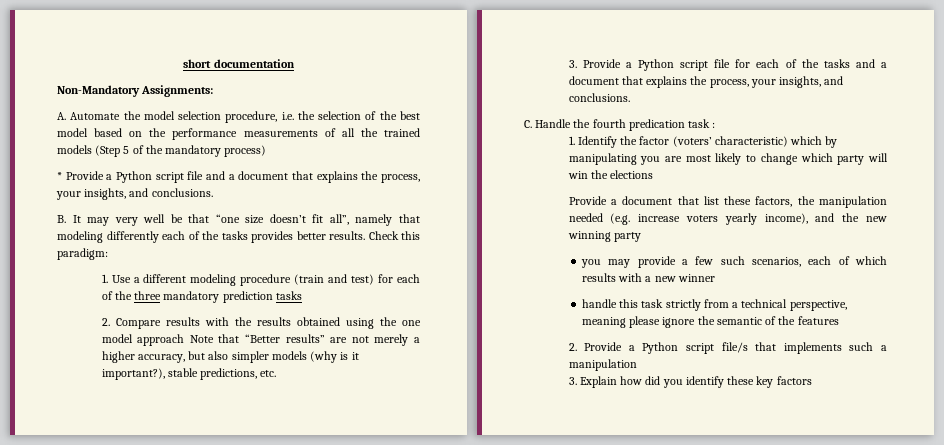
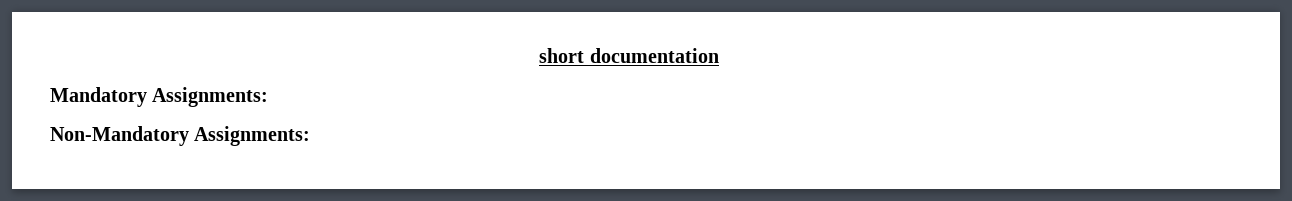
+ Mandatory Assignments:
- A. Automate the model selection procedure, i.e. the selection of the best model based on the performance measurements of all the trained models (Step 5 of the mandatory process)
- * Provide a Python script file and a document that explains the process, your insights, and conclusions.
- B. It may very well be that “one size doesn’t fit all”, namely that modeling differently each of the tasks provides better results. Check this paradigm:
- 1. Use a different modeling procedure (train and test) for each of the three mandatory prediction tasks
- 2. Compare results with the results obtained using the one model approach Note that “Better results” are not merely a higher accuracy, but also simpler models (why is it important?), stable predictions, etc.
- 3. Provide a Python script file for each of the tasks and a document that explains the process, your insights, and conclusions.
- C. Handle the fourth predication task :
- 1. Identify the factor (voters’ characteristic) which by manipulating you are most likely to change which party will win the elections
- Provide a document that list these factors, the manipulation needed (e.g. increase voters yearly income), and the new winning party
- you may provide a few such scenarios, each of which results with a new winner
- handle this task strictly from a technical perspective, meaning please ignore the semantic of the features
- 2. Provide a Python script file/s that implements such a manipulation
- 3. Explain how did you identify these key factors

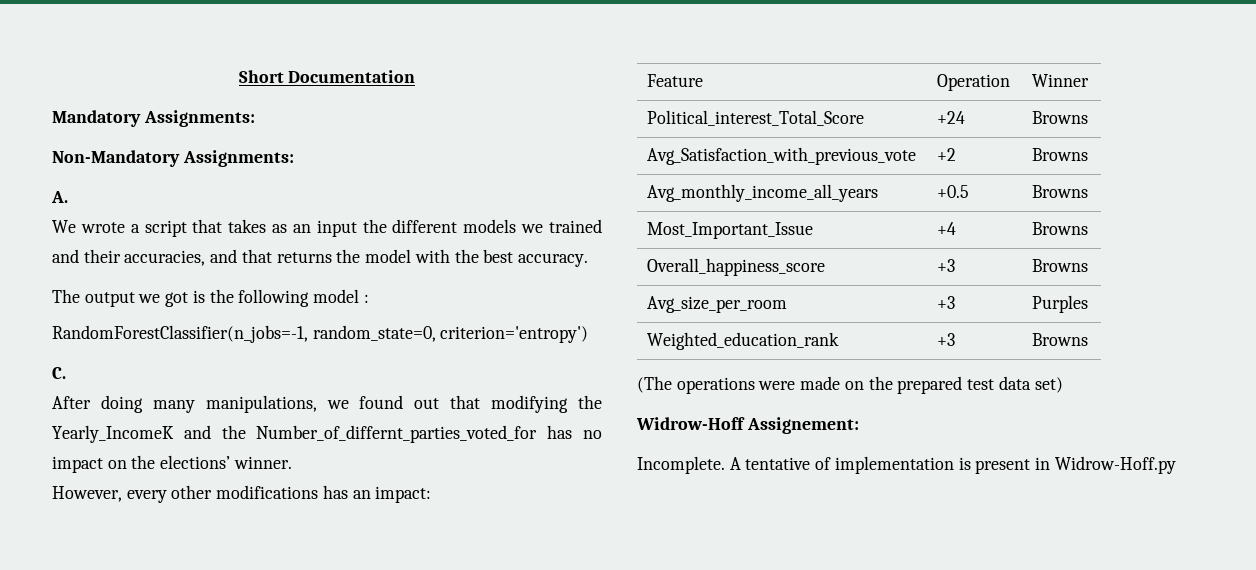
- short documentation
+ Short Documentation
+ A.
+ We wrote a script that takes as an input the different models we trained and their accuracies, and that returns the model with the best accuracy.
+ The output we got is the following model :
+ RandomForestClassifier(n_jobs=-1, random_state=0, criterion='entropy')
+ C.
+ After doing many manipulations, we found out that modifying the Yearly_IncomeK and the Number_of_differnt_parties_voted_for has no impact on the elections’ winner.
+ However, every other modifications has an impact:
+ Feature | Operation | Winner
+ Political_interest_Total_Score | +24 | Browns
+ Avg_Satisfaction_with_previous_vote | +2 | Browns
+ Avg_monthly_income_all_years | +0.5 | Browns
+ Most_Important_Issue | +4 | Browns
+ Overall_happiness_score | +3 | Browns
+ Avg_size_per_room | +3 | Purples
+ Weighted_education_rank | +3 | Browns
+ (The operations were made on the prepared test data set)
+ Widrow-Hoff Assignement:
+ Incomplete. A tentative of implementation is present in Widrow-Hoff.py

